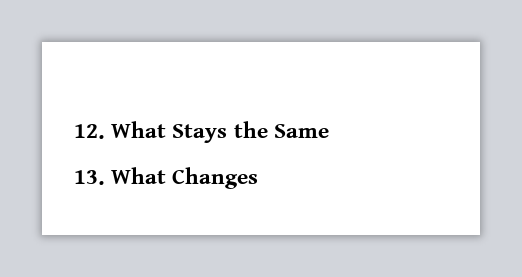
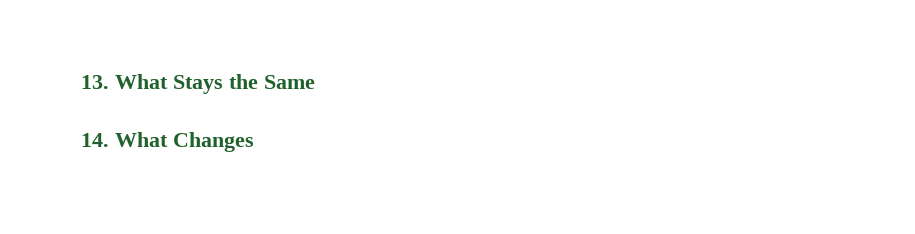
- 12. What Stays the Same
+ 13. What Stays the Same
- 13. What Changes
+ 14. What Changes

